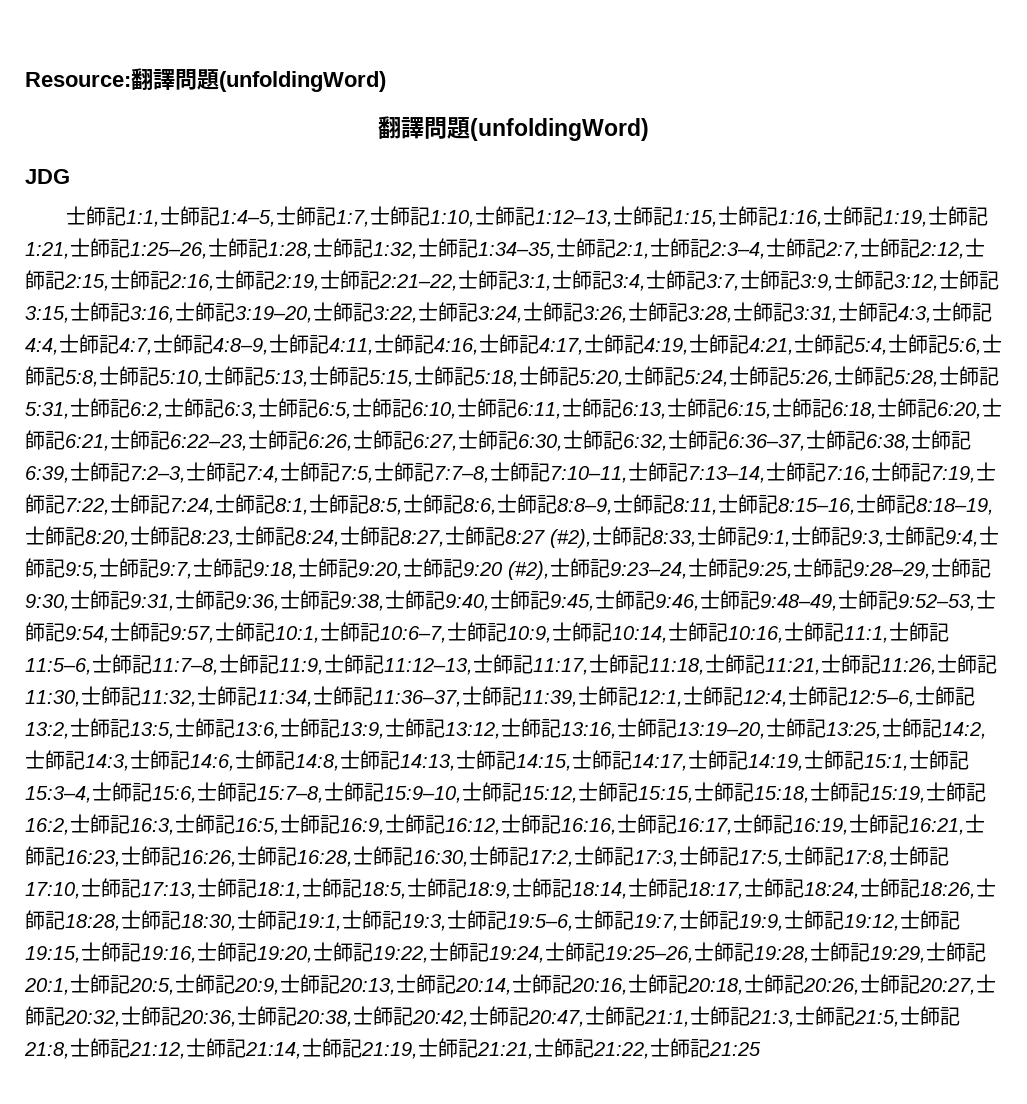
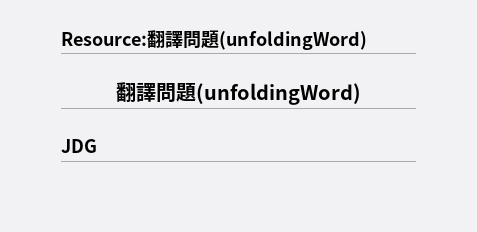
- 士師記1:1,士師記1:4–5,士師記1:7,士師記1:10,士師記1:12–13,士師記1:15,士師記1:16,士師記1:19,士師記1:21,士師記1:25–26,士師記1:28,士師記1:32,士師記1:34–35,士師記2:1,士師記2:3–4,士師記2:7,士師記2:12,士師記2:15,士師記2:16,士師記2:19,士師記2:21–22,士師記3:1,士師記3:4,士師記3:7,士師記3:9,士師記3:12,士師記3:15,士師記3:16,士師記3:19–20,士師記3:22,士師記3:24,士師記3:26,士師記3:28,士師記3:31,士師記4:3,士師記4:4,士師記4:7,士師記4:8–9,士師記4:11,士師記4:16,士師記4:17,士師記4:19,士師記4:21,士師記5:4,士師記5:6,士師記5:8,士師記5:10,士師記5:13,士師記5:15,士師記5:18,士師記5:20,士師記5:24,士師記5:26,士師記5:28,士師記5:31,士師記6:2,士師記6:3,士師記6:5,士師記6:10,士師記6:11,士師記6:13,士師記6:15,士師記6:18,士師記6:20,士師記6:21,士師記6:22–23,士師記6:26,士師記6:27,士師記6:30,士師記6:32,士師記6:36–37,士師記6:38,士師記6:39,士師記7:2–3,士師記7:4,士師記7:5,士師記7:7–8,士師記7:10–11,士師記7:13–14,士師記7:16,士師記7:19,士師記7:22,士師記7:24,士師記8:1,士師記8:5,士師記8:6,士師記8:8–9,士師記8:11,士師記8:15–16,士師記8:18–19,士師記8:20,士師記8:23,士師記8:24,士師記8:27,士師記8:27 (#2),士師記8:33,士師記9:1,士師記9:3,士師記9:4,士師記9:5,士師記9:7,士師記9:18,士師記9:20,士師記9:20 (#2),士師記9:23–24,士師記9:25,士師記9:28–29,士師記9:30,士師記9:31,士師記9:36,士師記9:38,士師記9:40,士師記9:45,士師記9:46,士師記9:48–49,士師記9:52–53,士師記9:54,士師記9:57,士師記10:1,士師記10:6–7,士師記10:9,士師記10:14,士師記10:16,士師記11:1,士師記11:5–6,士師記11:7–8,士師記11:9,士師記11:12–13,士師記11:17,士師記11:18,士師記11:21,士師記11:26,士師記11:30,士師記11:32,士師記11:34,士師記11:36–37,士師記11:39,士師記12:1,士師記12:4,士師記12:5–6,士師記13:2,士師記13:5,士師記13:6,士師記13:9,士師記13:12,士師記13:16,士師記13:19–20,士師記13:25,士師記14:2,士師記14:3,士師記14:6,士師記14:8,士師記14:13,士師記14:15,士師記14:17,士師記14:19,士師記15:1,士師記15:3–4,士師記15:6,士師記15:7–8,士師記15:9–10,士師記15:12,士師記15:15,士師記15:18,士師記15:19,士師記16:2,士師記16:3,士師記16:5,士師記16:9,士師記16:12,士師記16:16,士師記16:17,士師記16:19,士師記16:21,士師記16:23,士師記16:26,士師記16:28,士師記16:30,士師記17:2,士師記17:3,士師記17:5,士師記17:8,士師記17:10,士師記17:13,士師記18:1,士師記18:5,士師記18:9,士師記18:14,士師記18:17,士師記18:24,士師記18:26,士師記18:28,士師記18:30,士師記19:1,士師記19:3,士師記19:5–6,士師記19:7,士師記19:9,士師記19:12,士師記19:15,士師記19:16,士師記19:20,士師記19:22,士師記19:24,士師記19:25–26,士師記19:28,士師記19:29,士師記20:1,士師記20:5,士師記20:9,士師記20:13,士師記20:14,士師記20:16,士師記20:18,士師記20:26,士師記20:27,士師記20:32,士師記20:36,士師記20:38,士師記20:42,士師記20:47,士師記21:1,士師記21:3,士師記21:5,士師記21:8,士師記21:12,士師記21:14,士師記21:19,士師記21:21,士師記21:22,士師記21:25

